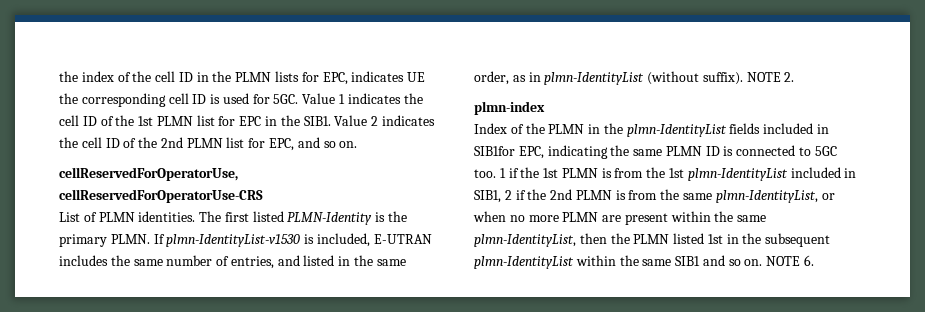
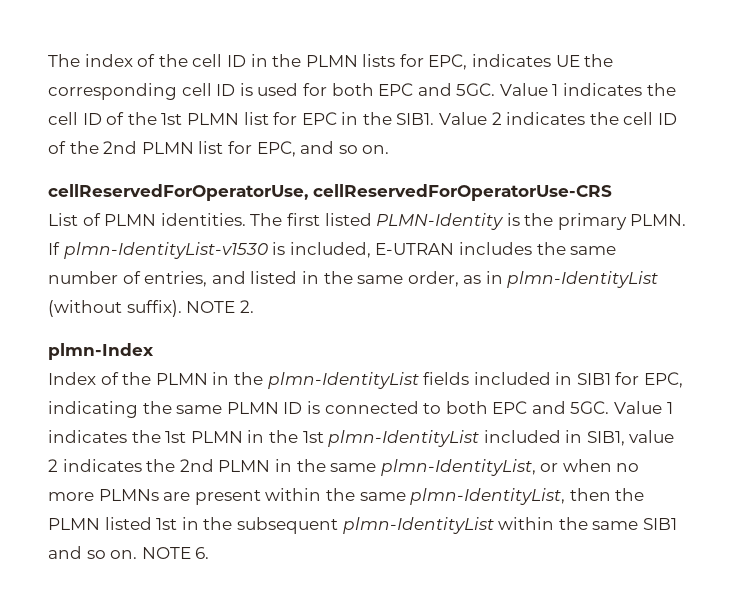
- the index of the cell ID in the PLMN lists for EPC, indicates UE the corresponding cell ID is used for 5GC.
+ The index of the cell ID in the PLMN lists for EPC, indicates UE the corresponding cell ID is used for both EPC and 5GC.
- plmn-index
+ plmn-Index
- Index of the PLMN in the plmn-IdentityList fields included in SIB1for EPC, indicating the same PLMN ID is connected to 5GC too. 1 if the 1st PLMN is from the 1st plmn-IdentityList included in SIB1, 2 if the 2nd PLMN is from the same plmn-IdentityList, or when no more PLMN are present within the same plmn-IdentityList, then the PLMN listed 1st in the subsequent plmn-IdentityList within the same SIB1 and so on.
+ Index of the PLMN in the plmn-IdentityList fields included in SIB1 for EPC, indicating the same PLMN ID is connected to both EPC and 5GC. Value 1 indicates the 1st PLMN in the 1st plmn-IdentityList included in SIB1, value 2 indicates the 2nd PLMN in the same plmn-IdentityList, or when no more PLMNs are present within the same plmn-IdentityList, then the PLMN listed 1st in the subsequent plmn-IdentityList within the same SIB1 and so on.

